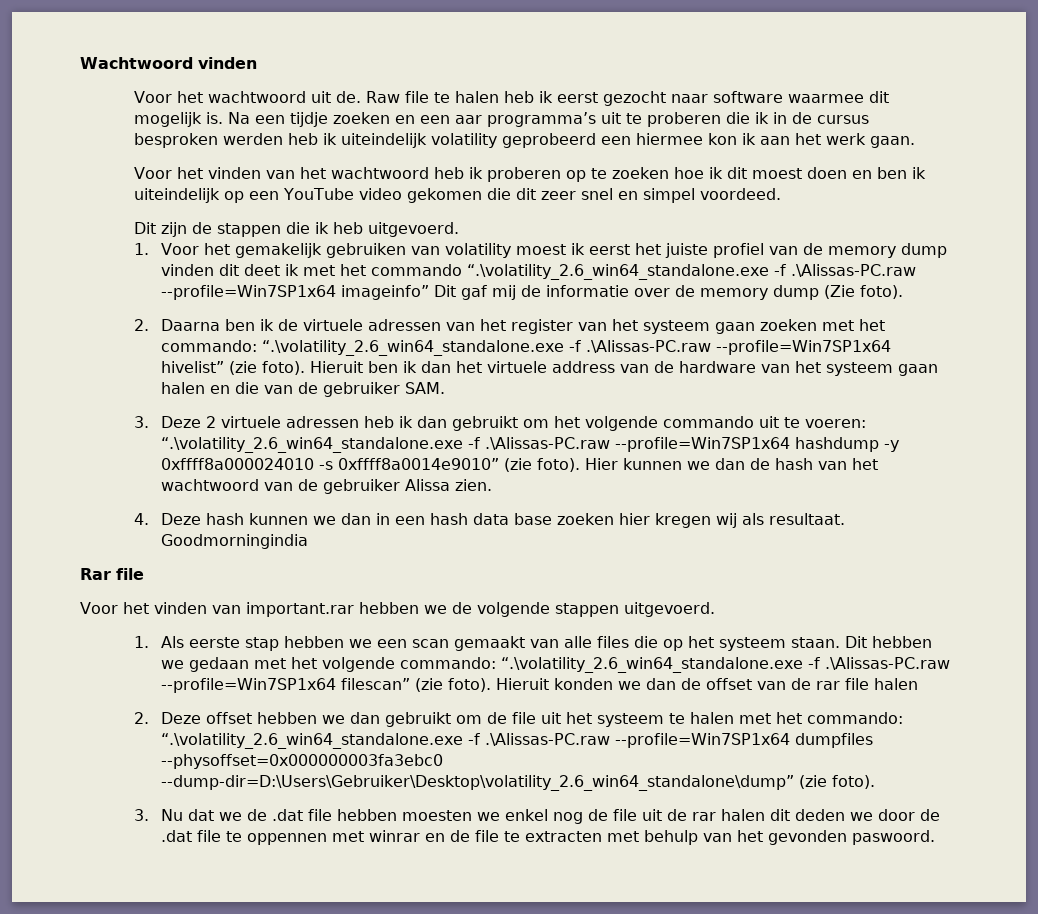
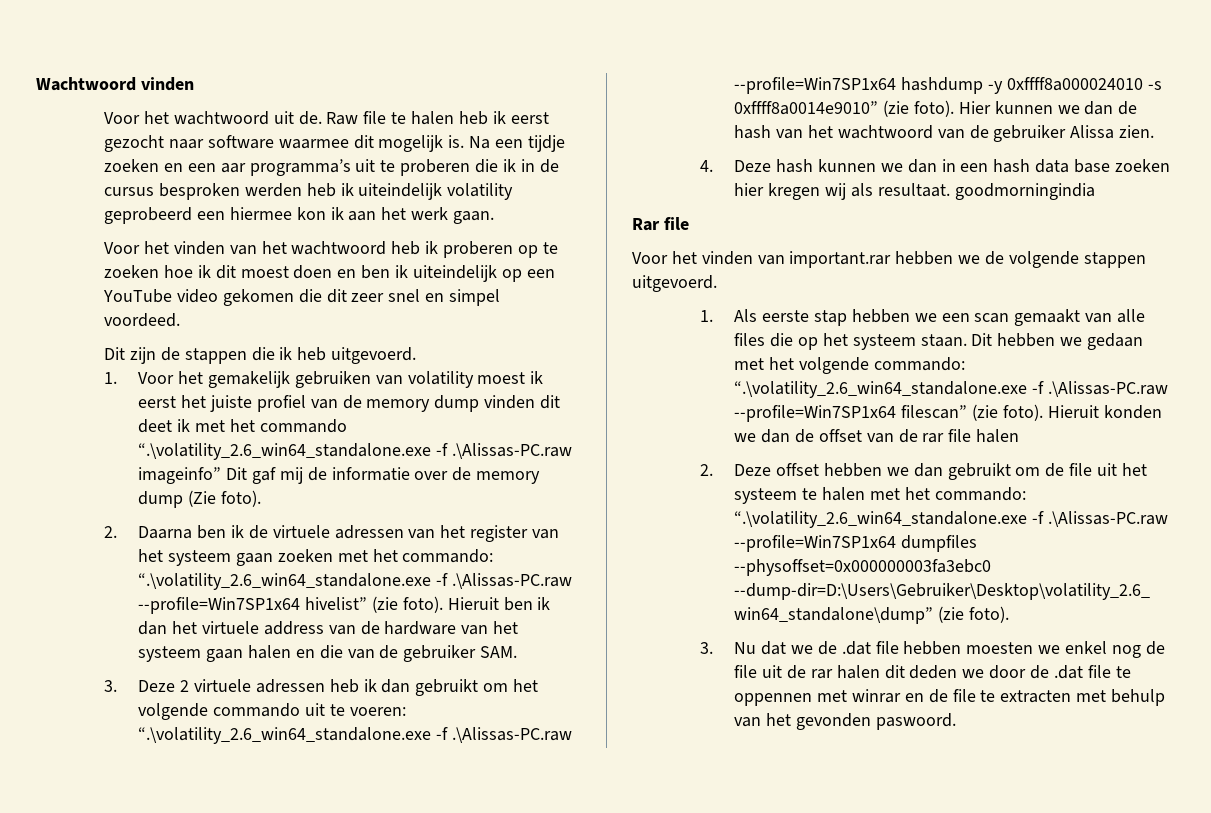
- 1. Voor het gemakelijk gebruiken van volatility moest ik eerst het juiste profiel van de memory dump vinden dit deet ik met het commando “.\volatility_2.6_win64_standalone.exe -f .\Alissas-PC.raw --profile=Win7SP1x64 imageinfo” Dit gaf mij de informatie over de memory dump (Zie foto).
+ 1. Voor het gemakelijk gebruiken van volatility moest ik eerst het juiste profiel van de memory dump vinden dit deet ik met het commando “.\volatility_2.6_win64_standalone.exe -f .\Alissas-PC.raw imageinfo” Dit gaf mij de informatie over de memory dump (Zie foto).
- 4. Deze hash kunnen we dan in een hash data base zoeken hier kregen wij als resultaat. Goodmorningindia
+ 4. Deze hash kunnen we dan in een hash data base zoeken hier kregen wij als resultaat. goodmorningindia

